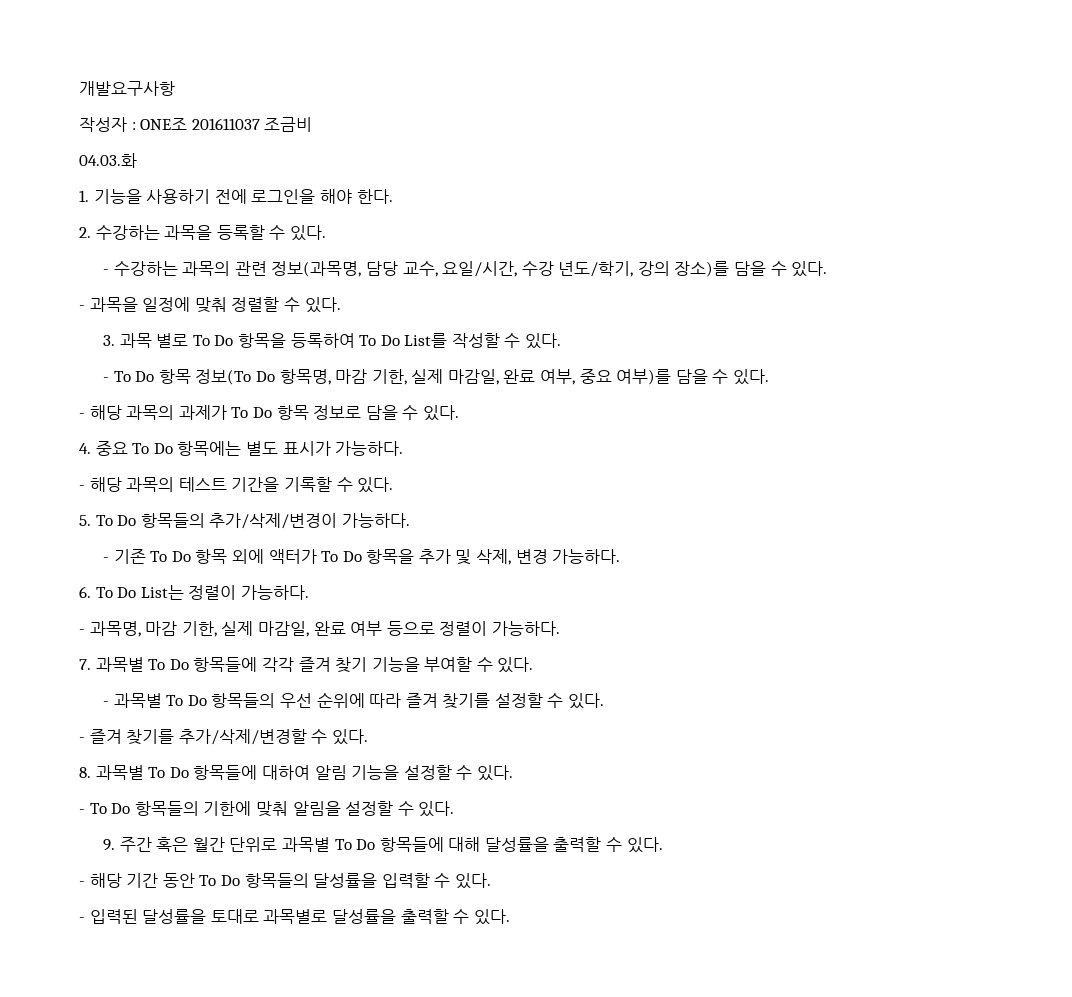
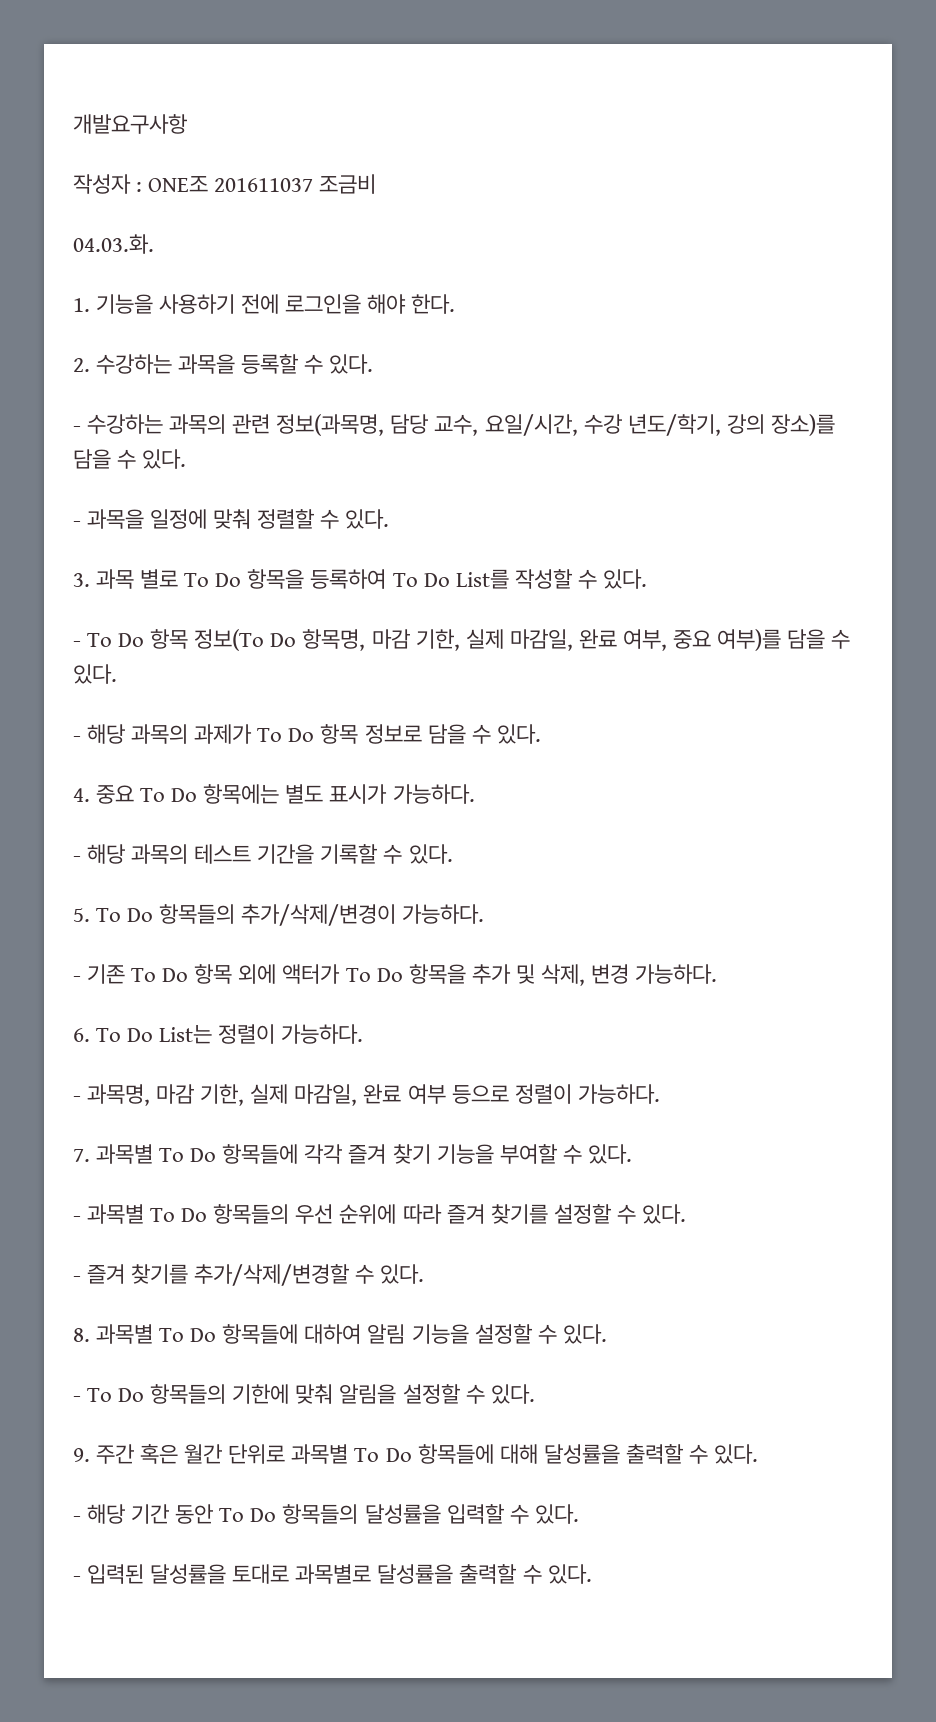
- 04.03.화
+ 04.03.화.

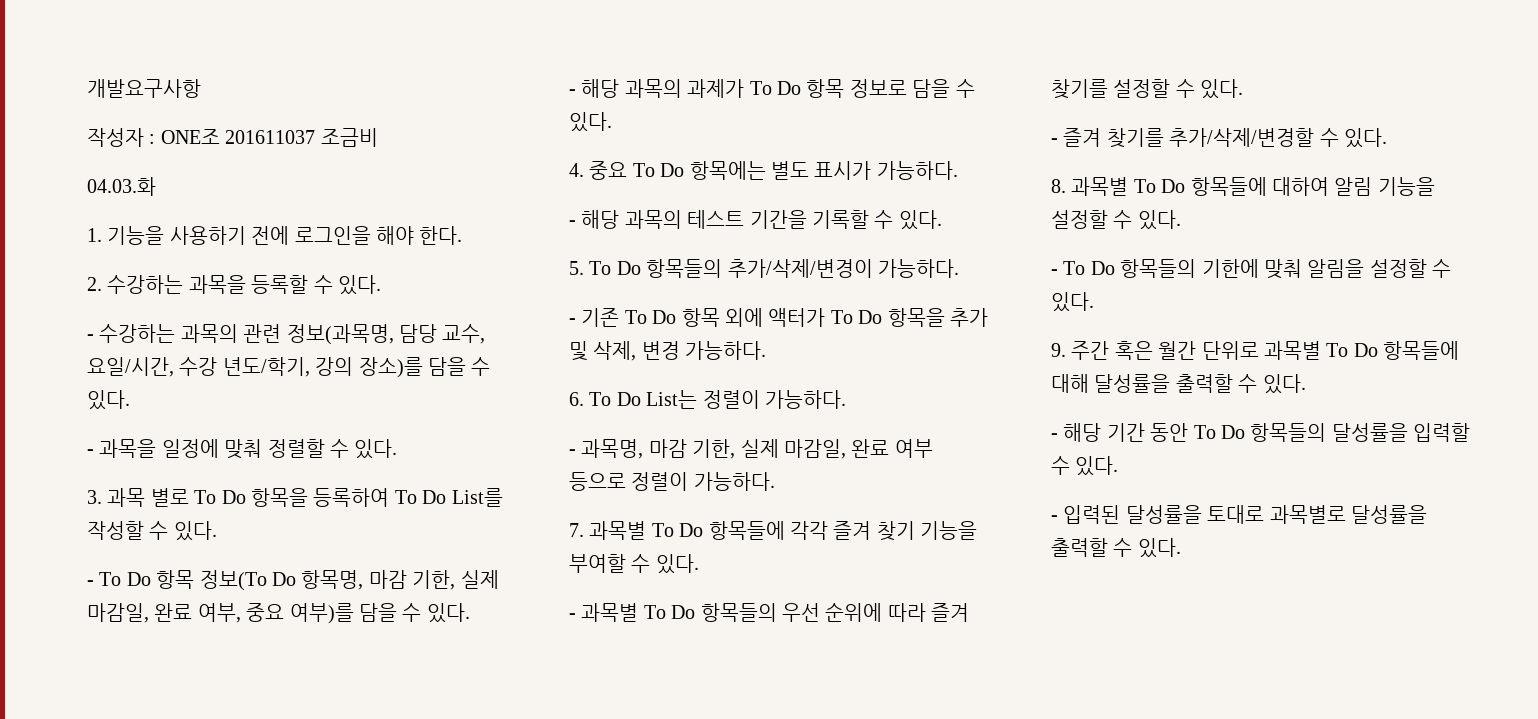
- 04.03.화.
+ 04.03.화

